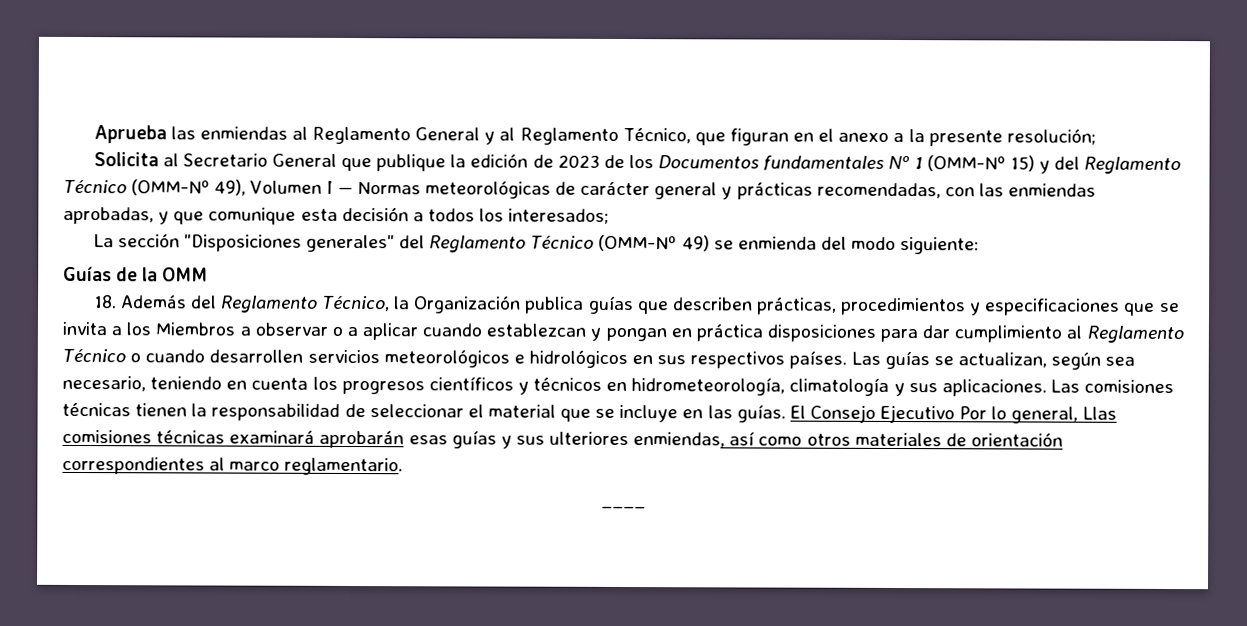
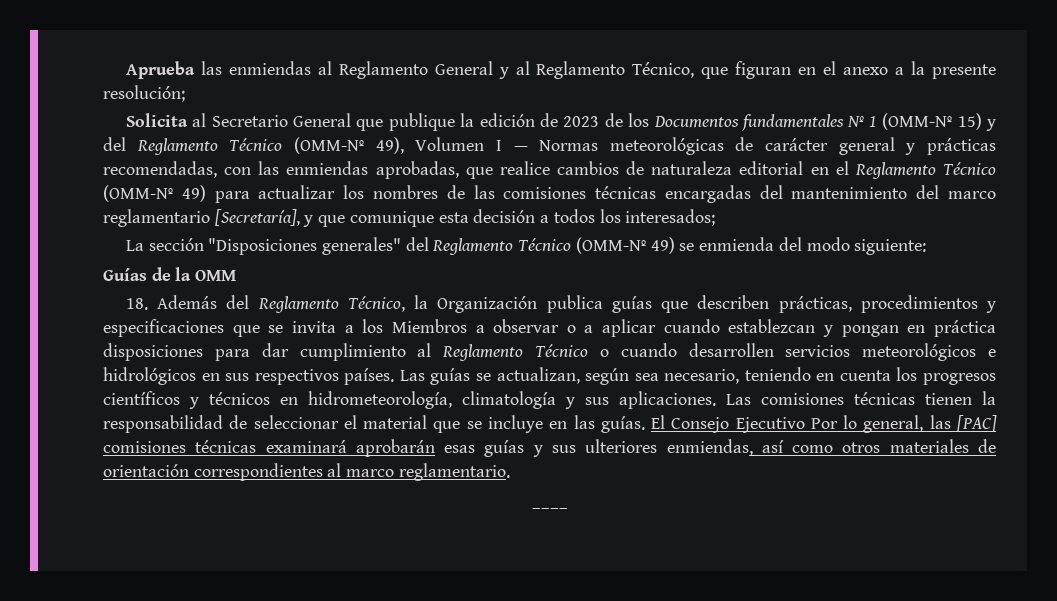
- Solicita al Secretario General que publique la edición de 2023 de los Documentos fundamentales Nº 1 (OMM-Nº 15) y del Reglamento Técnico (OMM-Nº 49), Volumen I — Normas meteorológicas de carácter general y prácticas recomendadas, con las enmiendas aprobadas, y que comunique esta decisión a todos los interesados;
+ Solicita al Secretario General que publique la edición de 2023 de los Documentos fundamentales Nº 1 (OMM-Nº 15) y del Reglamento Técnico (OMM-Nº 49), Volumen I — Normas meteorológicas de carácter general y prácticas recomendadas, con las enmiendas aprobadas, que realice cambios de naturaleza editorial en el Reglamento Técnico (OMM-Nº 49) para actualizar los nombres de las comisiones técnicas encargadas del mantenimiento del marco reglamentario [Secretaría], y que comunique esta decisión a todos los interesados;
- El Consejo Ejecutivo Por lo general, Llas comisiones técnicas examinará aprobarán esas guías y sus ulteriores enmiendas, así como otros materiales de orientación correspondientes al marco reglamentario.
+ El Consejo Ejecutivo Por lo general, las [PAC] comisiones técnicas examinará aprobarán esas guías y sus ulteriores enmiendas, así como otros materiales de orientación correspondientes al marco reglamentario.

